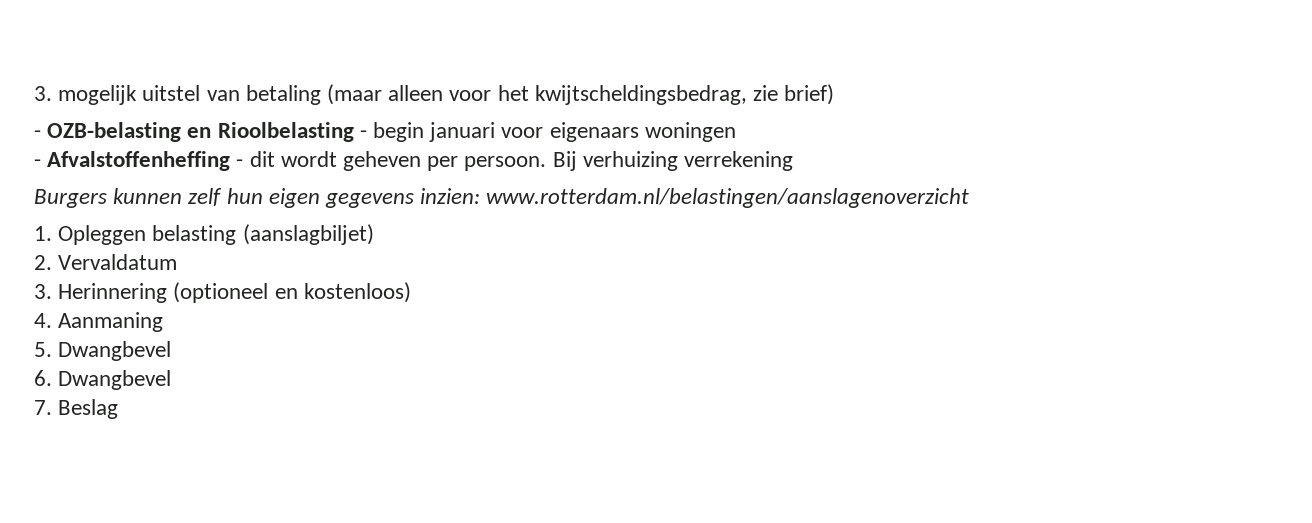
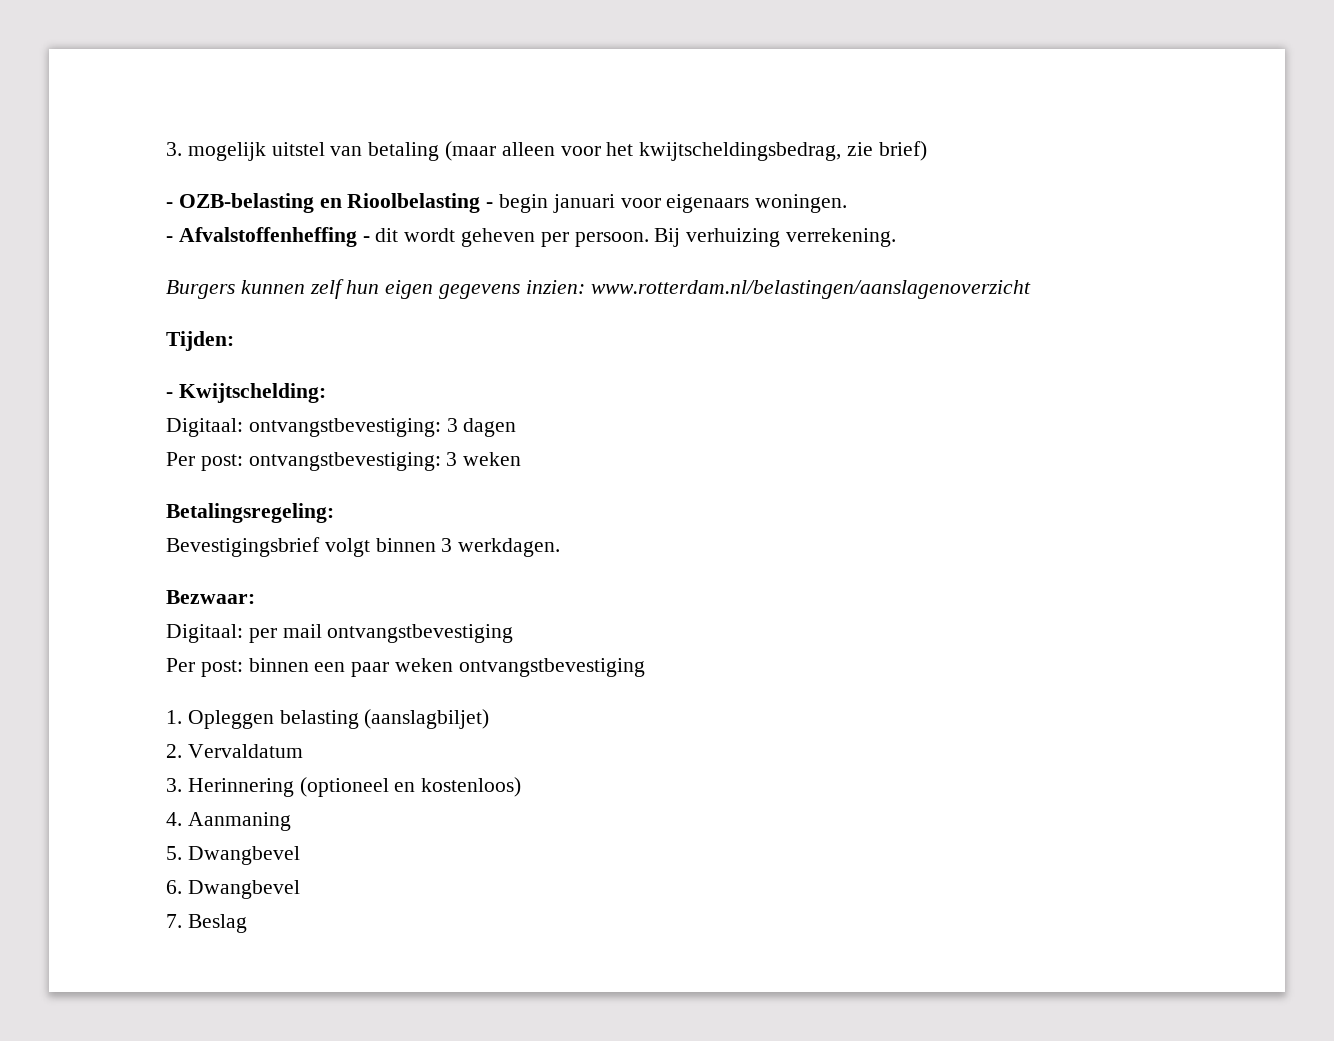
- - OZB-belasting en Rioolbelasting - begin januari voor eigenaars woningen
+ - OZB-belasting en Rioolbelasting - begin januari voor eigenaars woningen.
- Bij verhuizing verrekening
+ Bij verhuizing verrekening.
+ Tijden:
+ - Kwijtschelding:
+ Digitaal: ontvangstbevestiging: 3 dagen
+ Per post: ontvangstbevestiging: 3 weken
+ Betalingsregeling:
+ Bevestigingsbrief volgt binnen 3 werkdagen.
+ Bezwaar:
+ Digitaal: per mail ontvangstbevestiging
+ Per post: binnen een paar weken ontvangstbevestiging

